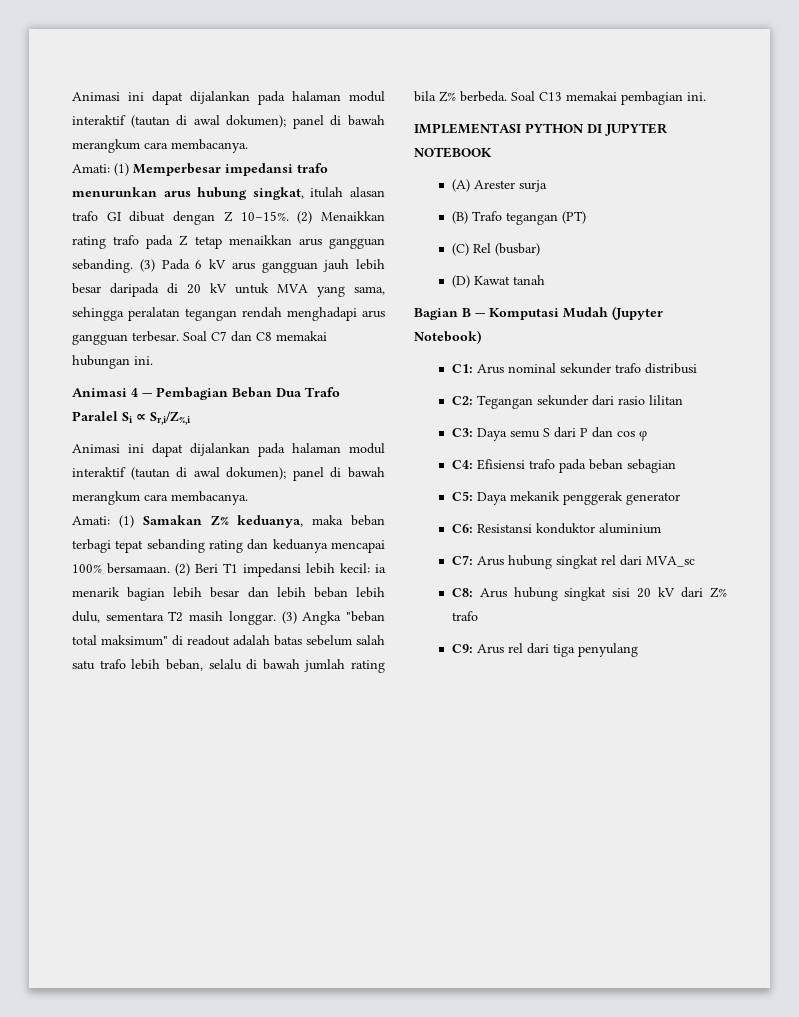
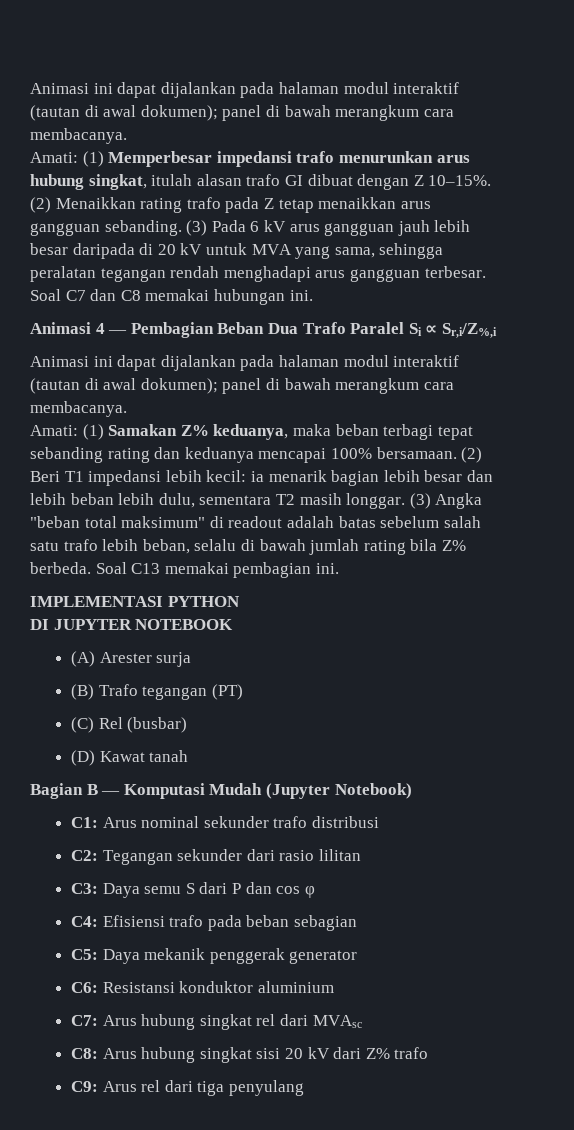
- IMPLEMENTASI PYTHON DI JUPYTER NOTEBOOK
+ IMPLEMENTASI PYTHON
+ DI JUPYTER NOTEBOOK
- C7: Arus hubung singkat rel dari MVA_sc
+ C7: Arus hubung singkat rel dari MVAsc

